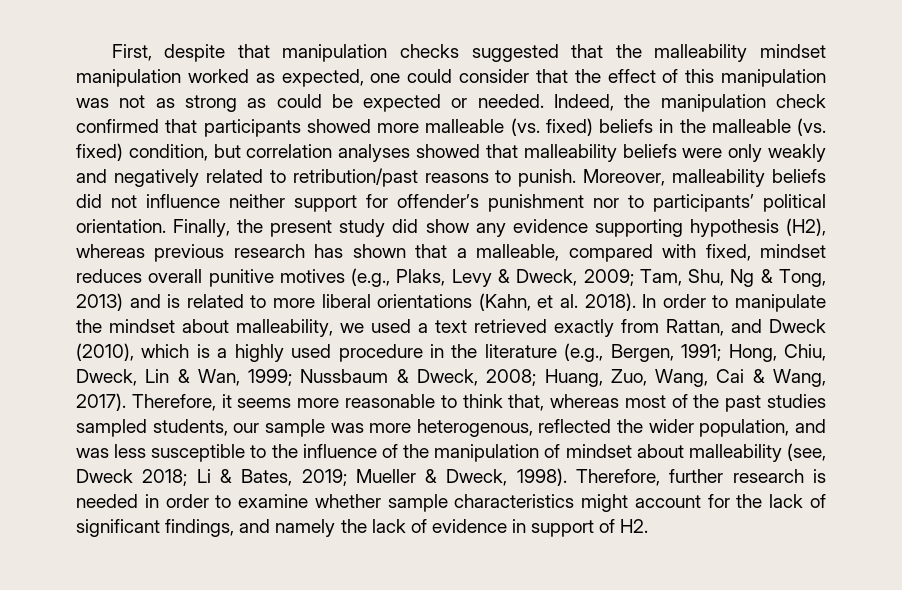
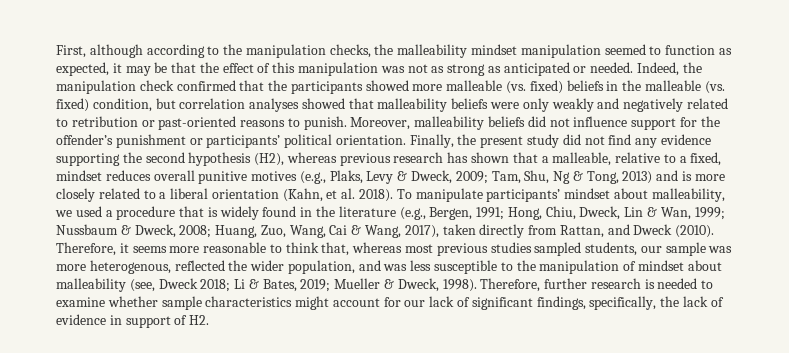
- First, despite that manipulation checks suggested that the malleability mindset manipulation worked as expected, one could consider that the effect of this manipulation was not as strong as could be expected or needed.
+ First, although according to the manipulation checks, the malleability mindset manipulation seemed to function as expected, it may be that the effect of this manipulation was not as strong as anticipated or needed.
- Indeed, the manipulation check confirmed that participants showed more malleable (vs. fixed) beliefs in the malleable (vs. fixed) condition, but correlation analyses showed that malleability beliefs were only weakly and negatively related to retribution/past reasons to punish.
+ Indeed, the manipulation check confirmed that the participants showed more malleable (vs. fixed) beliefs in the malleable (vs. fixed) condition, but correlation analyses showed that malleability beliefs were only weakly and negatively related to retribution or past-oriented reasons to punish.
- Moreover, malleability beliefs did not influence neither support for offender’s punishment nor to participants’ political orientation.
+ Moreover, malleability beliefs did not influence support for the offender’s punishment or participants’ political orientation.
- Finally, the present study did show any evidence supporting hypothesis (H2), whereas previous research has shown that a malleable, compared with fixed, mindset reduces overall punitive motives (e.g., Plaks, Levy & Dweck, 2009;
+ Finally, the present study did not find any evidence supporting the second hypothesis (H2), whereas previous research has shown that a malleable, relative to a fixed, mindset reduces overall punitive motives (e.g., Plaks, Levy & Dweck, 2009;
- Tam, Shu, Ng & Tong, 2013) and is related to more liberal orientations (Kahn, et al. 2018). In order to manipulate the mindset about malleability, we used a text retrieved exactly from Rattan, and Dweck (2010), which is a highly used procedure in the literature (e.g., Bergen, 1991;
+ Tam, Shu, Ng & Tong, 2013) and is more closely related to a liberal orientation (Kahn, et al. 2018). To manipulate participants’ mindset about malleability, we used a procedure that is widely found in the literature (e.g., Bergen, 1991;
- Huang, Zuo, Wang, Cai & Wang, 2017).
+ Huang, Zuo, Wang, Cai & Wang, 2017), taken directly from Rattan, and Dweck (2010).
- Therefore, it seems more reasonable to think that, whereas most of the past studies sampled students, our sample was more heterogenous, reflected the wider population, and was less susceptible to the influence of the manipulation of mindset about malleability (see, Dweck 2018; Li & Bates, 2019; Mueller & Dweck, 1998).
+ Therefore, it seems more reasonable to think that, whereas most previous studies sampled students, our sample was more heterogenous, reflected the wider population, and was less susceptible to the manipulation of mindset about malleability (see, Dweck 2018; Li & Bates, 2019; Mueller & Dweck, 1998).
- Therefore, further research is needed in order to examine whether sample characteristics might account for the lack of significant findings, and namely the lack of evidence in support of H2.
+ Therefore, further research is needed to examine whether sample characteristics might account for our lack of significant findings, specifically, the lack of evidence in support of H2.

